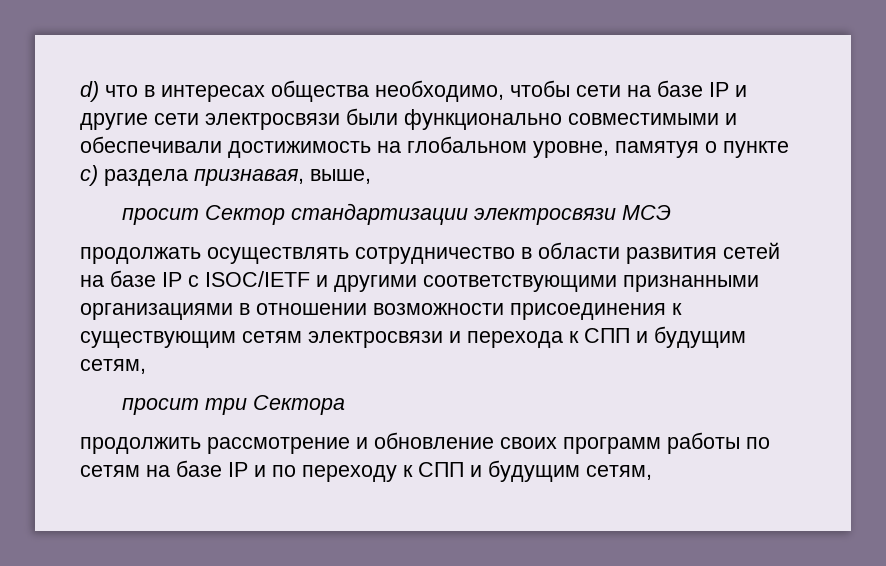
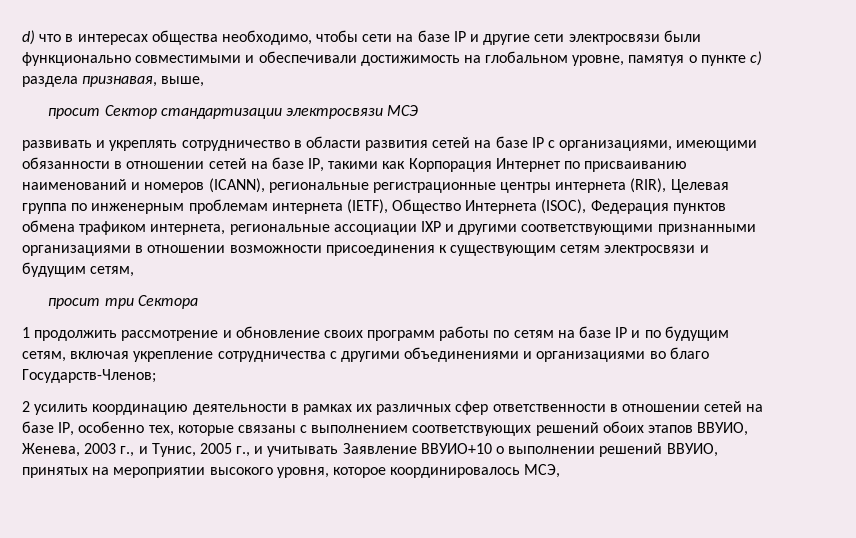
- продолжать осуществлять сотрудничество в области развития сетей на базе IP с ISOC/IETF и другими соответствующими признанными организациями в отношении возможности присоединения к существующим сетям электросвязи и перехода к СПП и будущим сетям,
+ развивать и укреплять сотрудничество в области развития сетей на базе IP с организациями, имеющими обязанности в отношении сетей на базе IP, такими как Корпорация Интернет по присваиванию наименований и номеров (ICANN), региональные регистрационные центры интернета (RIR), Целевая группа по инженерным проблемам интернета (IETF), Общество Интернета (ISOC), Федерация пунктов обмена трафиком интернета, региональные ассоциации IXP и другими соответствующими признанными организациями в отношении возможности присоединения к существующим сетям электросвязи и будущим сетям,
- продолжить рассмотрение и обновление своих программ работы по сетям на базе IP и по переходу к СПП и будущим сетям,
+ 1 продолжить рассмотрение и обновление своих программ работы по сетям на базе IP и по будущим сетям, включая укрепление сотрудничества с другими объединениями и организациями во благо Государств-Членов;
+ 2 усилить координацию деятельности в рамках их различных сфер ответственности в отношении сетей на базе IP, особенно тех, которые связаны с выполнением соответствующих решений обоих этапов ВВУИО, Женева, 2003 г., и Тунис, 2005 г., и учитывать Заявление ВВУИО+10 о выполнении решений ВВУИО, принятых на мероприятии высокого уровня, которое координировалось МСЭ,

